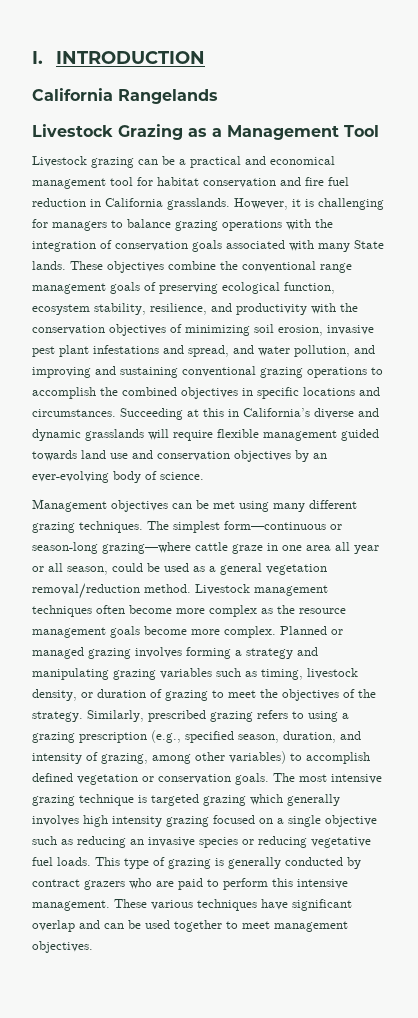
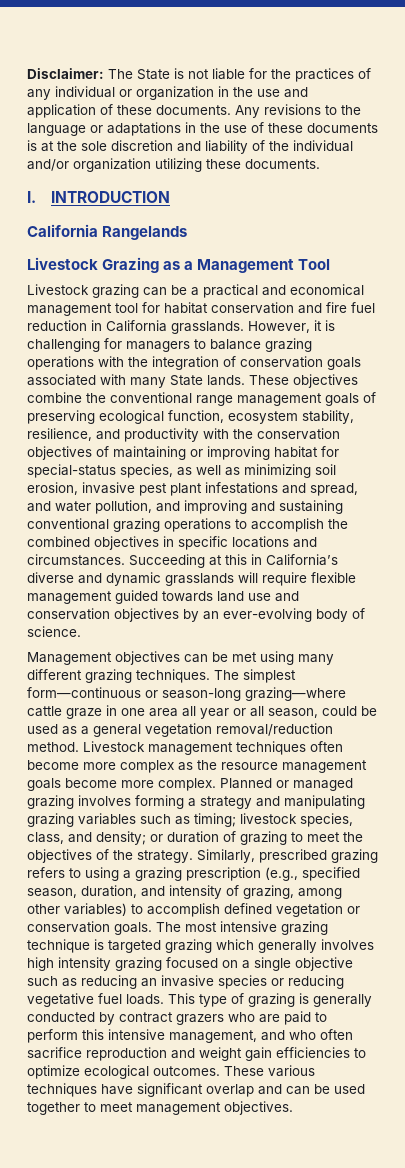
+ Disclaimer: The State is not liable for the practices of any individual or organization in the use and application of these documents. Any revisions to the language or adaptations in the use of these documents is at the sole discretion and liability of the individual and/or organization utilizing these documents.
- These objectives combine the conventional range management goals of preserving ecological function, ecosystem stability, resilience, and productivity with the conservation objectives of minimizing soil erosion, invasive pest plant infestations and spread, and water pollution, and improving and sustaining conventional grazing operations to accomplish the combined objectives in specific locations and circumstances.
+ These objectives combine the conventional range management goals of preserving ecological function, ecosystem stability, resilience, and productivity with the conservation objectives of maintaining or improving habitat for special-status species, as well as minimizing soil erosion, invasive pest plant infestations and spread, and water pollution, and improving and sustaining conventional grazing operations to accomplish the combined objectives in specific locations and circumstances.
- Planned or managed grazing involves forming a strategy and manipulating grazing variables such as timing, livestock density, or duration of grazing to meet the objectives of the strategy.
+ Planned or managed grazing involves forming a strategy and manipulating grazing variables such as timing; livestock species, class, and density; or duration of grazing to meet the objectives of the strategy.
- This type of grazing is generally conducted by contract grazers who are paid to perform this intensive management.
+ This type of grazing is generally conducted by contract grazers who are paid to perform this intensive management, and who often sacrifice reproduction and weight gain efficiencies to optimize ecological outcomes.

